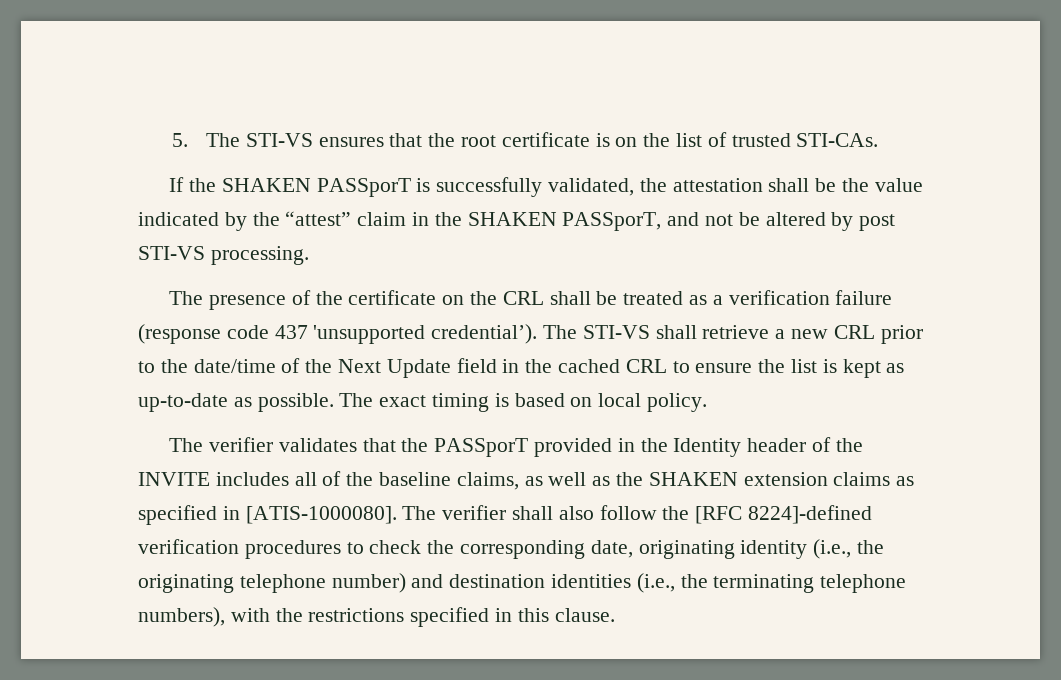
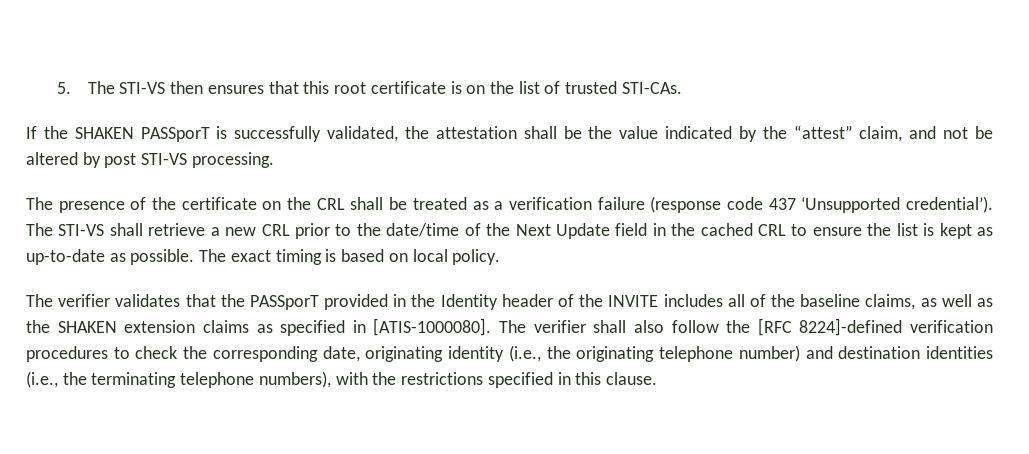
- 5. The STI-VS ensures that the root certificate is on the list of trusted STI-CAs.
+ 5. The STI-VS then ensures that this root certificate is on the list of trusted STI-CAs.
- If the SHAKEN PASSporT is successfully validated, the attestation shall be the value indicated by the “attest” claim in the SHAKEN PASSporT, and not be altered by post STI-VS processing.
+ If the SHAKEN PASSporT is successfully validated, the attestation shall be the value indicated by the “attest” claim, and not be altered by post STI-VS processing.
- The presence of the certificate on the CRL shall be treated as a verification failure (response code 437 'unsupported credential’).
+ The presence of the certificate on the CRL shall be treated as a verification failure (response code 437 ‘Unsupported credential’).

